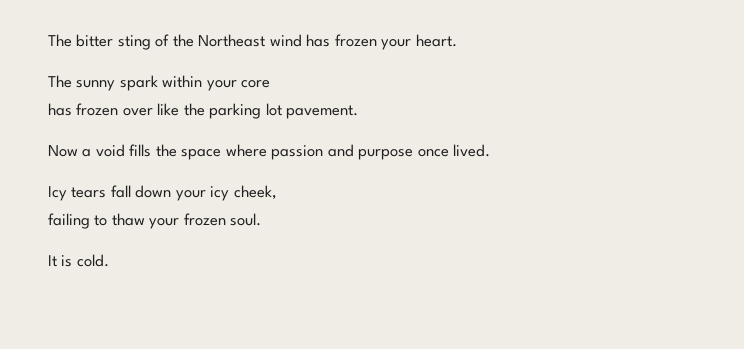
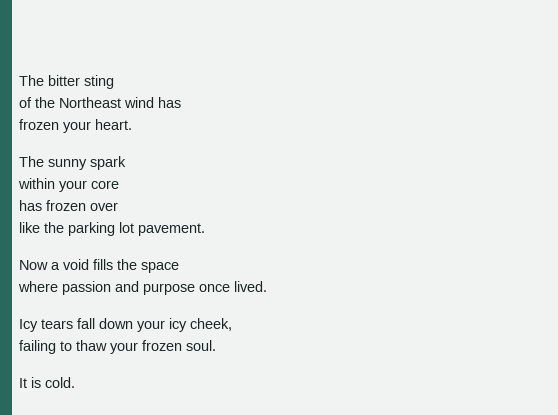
- The bitter sting of the Northeast wind has frozen your heart.
+ The bitter sting
+ of the Northeast wind has
+ frozen your heart.
- The sunny spark within your core
+ The sunny spark
+ within your core
- has frozen over like the parking lot pavement.
+ has frozen over
+ like the parking lot pavement.
- Now a void fills the space where passion and purpose once lived.
+ Now a void fills the space
+ where passion and purpose once lived.

